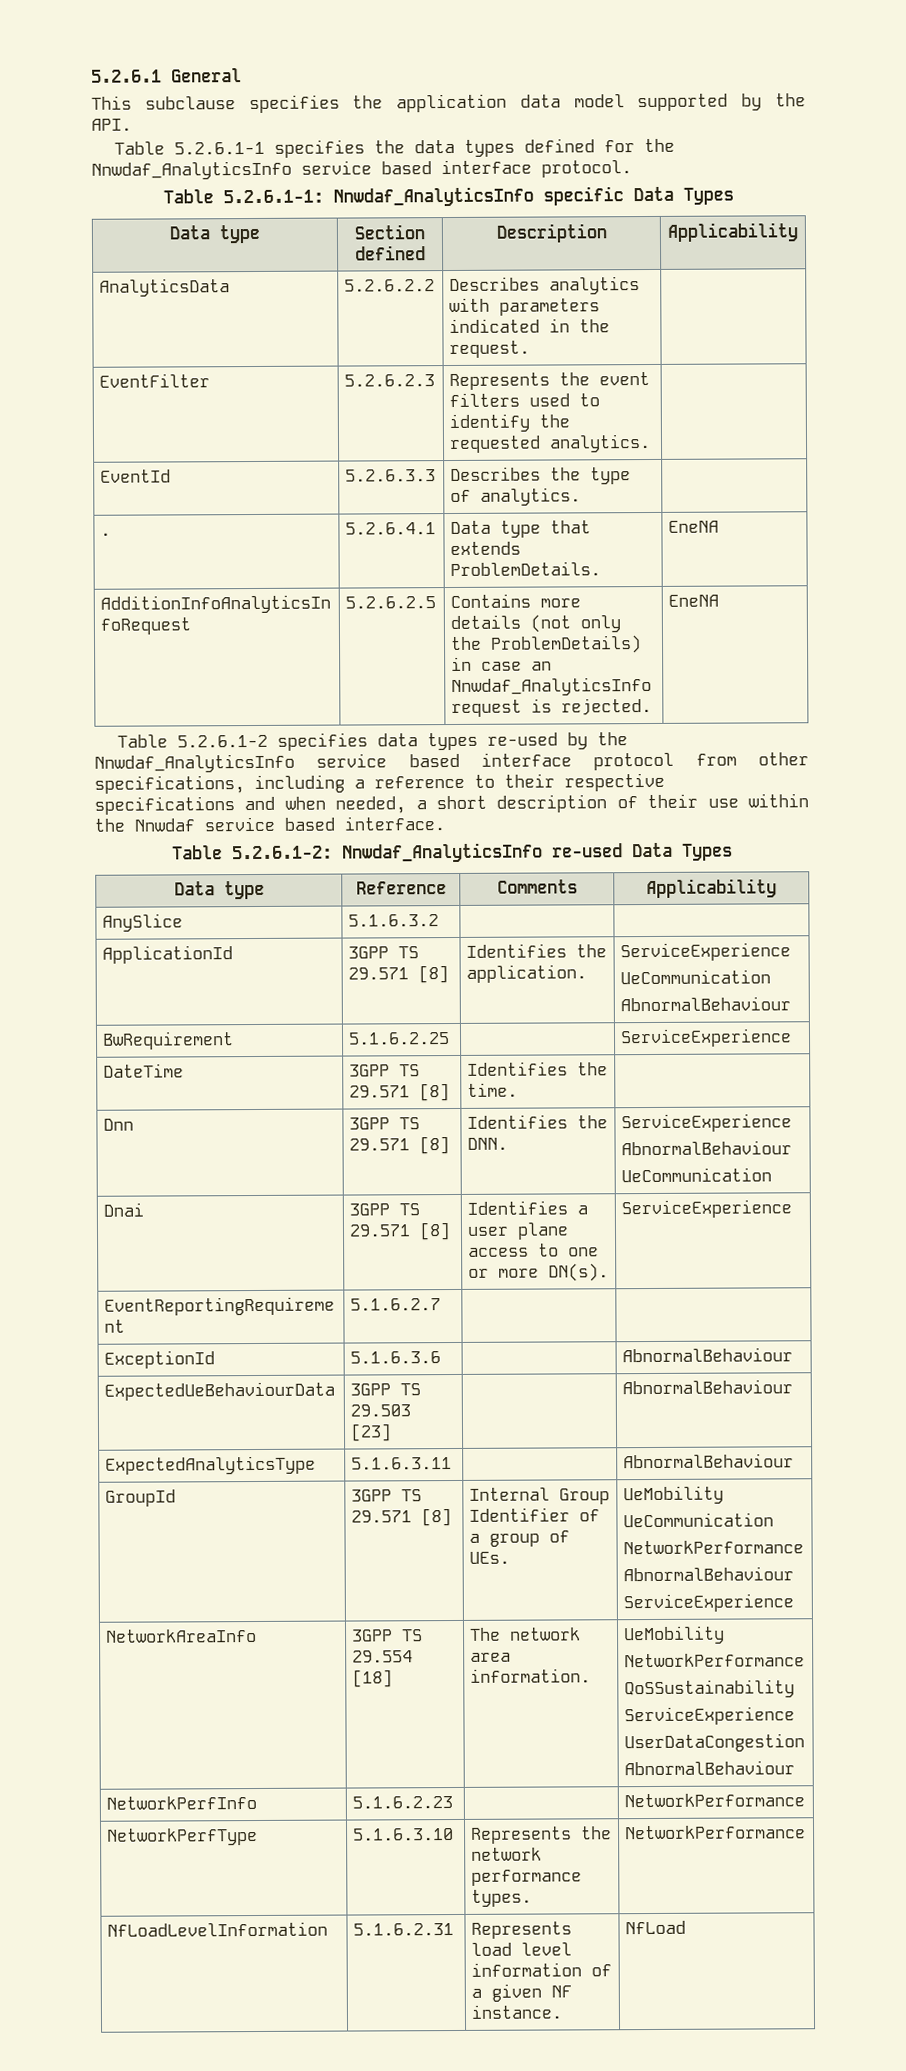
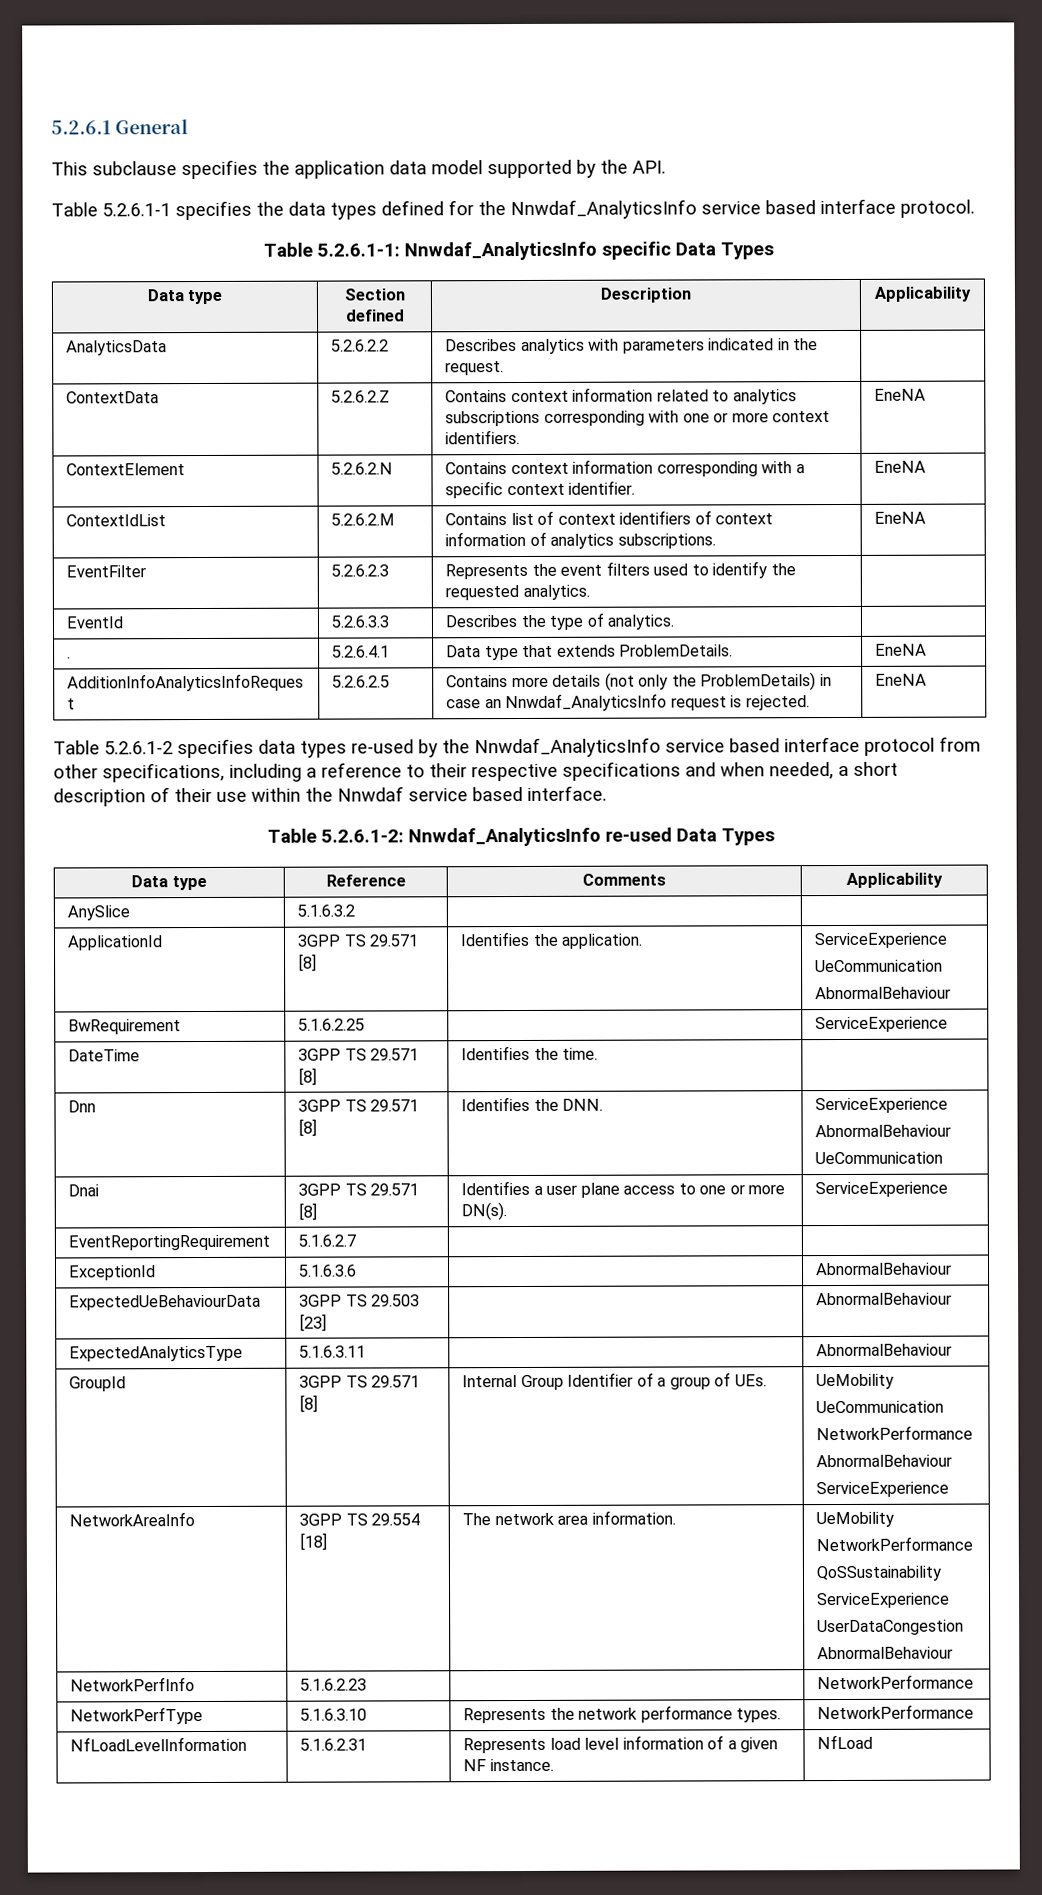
+ ContextData | 5.2.6.2.Z | Contains context information related to analytics subscriptions corresponding with one or more context identifiers. | EneNA
+ ContextElement | 5.2.6.2.N | Contains context information corresponding with a specific context identifier. | EneNA
+ ContextIdList | 5.2.6.2.M | Contains list of context identifiers of context information of analytics subscriptions. | EneNA

